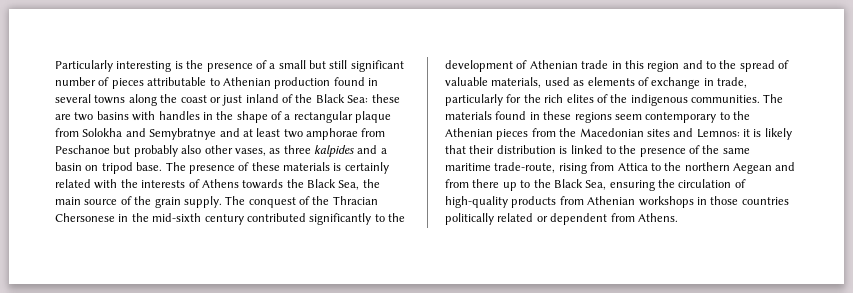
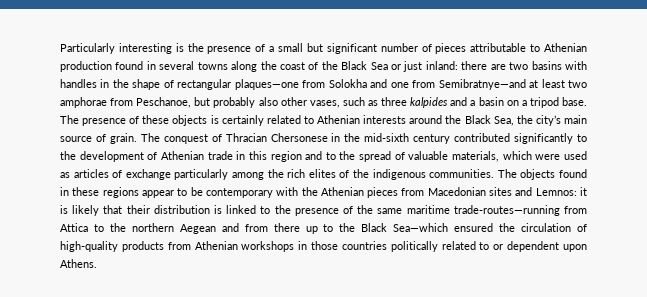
- Particularly interesting is the presence of a small but still significant number of pieces attributable to Athenian production found in several towns along the coast or just inland of the Black Sea: these are two basins with handles in the shape of a rectangular plaque from Solokha and Semybratnye and at least two amphorae from Peschanoe but probably also other vases, as three kalpides and a basin on tripod base.
+ Particularly interesting is the presence of a small but significant number of pieces attributable to Athenian production found in several towns along the coast of the Black Sea or just inland: there are two basins with handles in the shape of rectangular plaques—one from Solokha and one from Semibratnye—and at least two amphorae from Peschanoe, but probably also other vases, such as three kalpides and a basin on a tripod base.
- The presence of these materials is certainly related with the interests of Athens towards the Black Sea, the main source of the grain supply.
+ The presence of these objects is certainly related to Athenian interests around the Black Sea, the city’s main source of grain.
- The conquest of the Thracian Chersonese in the mid-sixth century contributed significantly to the development of Athenian trade in this region and to the spread of valuable materials, used as elements of exchange in trade, particularly for the rich elites of the indigenous communities.
+ The conquest of Thracian Chersonese in the mid-sixth century contributed significantly to the development of Athenian trade in this region and to the spread of valuable materials, which were used as articles of exchange particularly among the rich elites of the indigenous communities.
- The materials found in these regions seem contemporary to the Athenian pieces from the Macedonian sites and Lemnos: it is likely that their distribution is linked to the presence of the same maritime trade-route, rising from Attica to the northern Aegean and from there up to the Black Sea, ensuring the circulation of high-quality products from Athenian workshops in those countries politically related or dependent from Athens.
+ The objects found in these regions appear to be contemporary with the Athenian pieces from Macedonian sites and Lemnos: it is likely that their distribution is linked to the presence of the same maritime trade-routes—running from Attica to the northern Aegean and from there up to the Black Sea—which ensured the circulation of high-quality products from Athenian workshops in those countries politically related to or dependent upon Athens.

